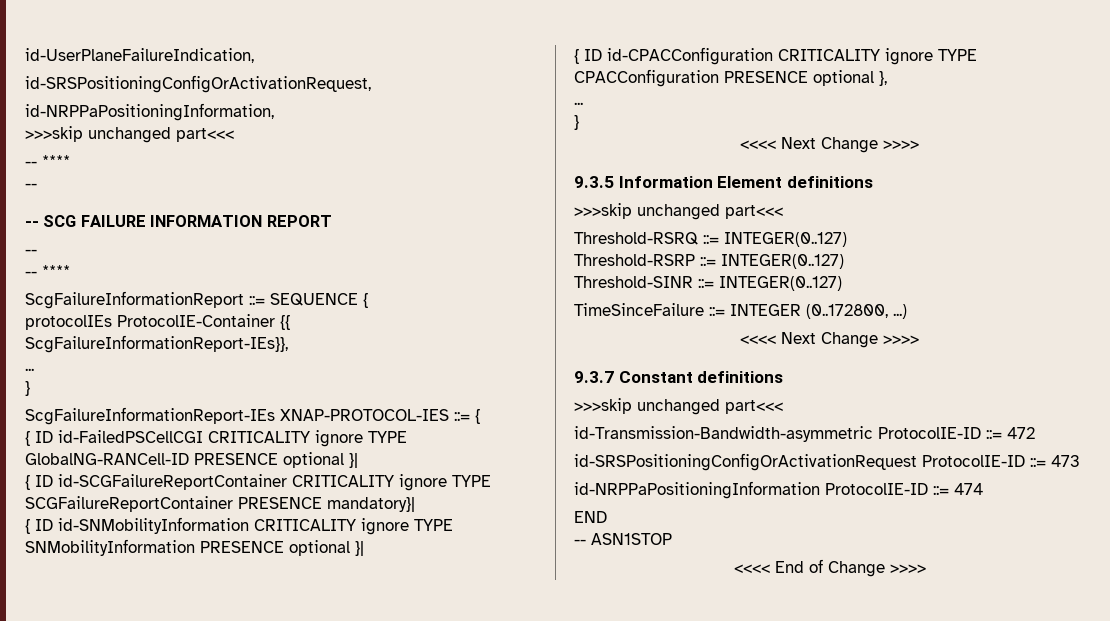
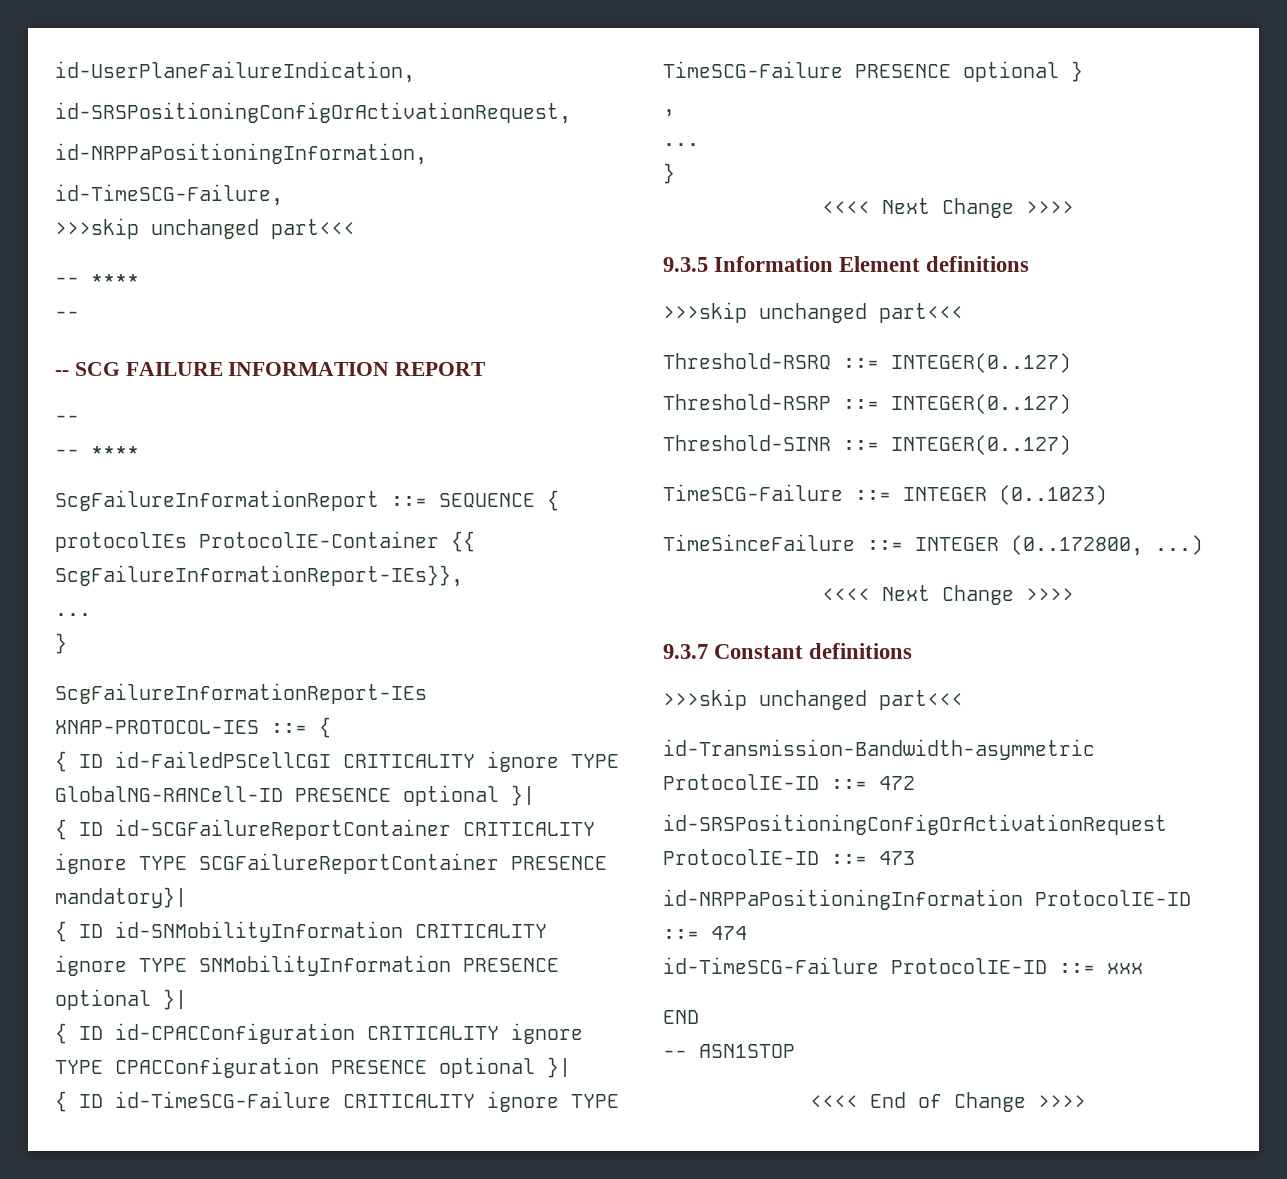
+ id-TimeSCG-Failure,
- { ID id-CPACConfiguration CRITICALITY ignore TYPE CPACConfiguration PRESENCE optional },
+ { ID id-CPACConfiguration CRITICALITY ignore TYPE CPACConfiguration PRESENCE optional }|
+ { ID id-TimeSCG-Failure CRITICALITY ignore TYPE TimeSCG-Failure PRESENCE optional }
+ ,
+ TimeSCG-Failure ::= INTEGER (0..1023)
+ id-TimeSCG-Failure ProtocolIE-ID ::= xxx

